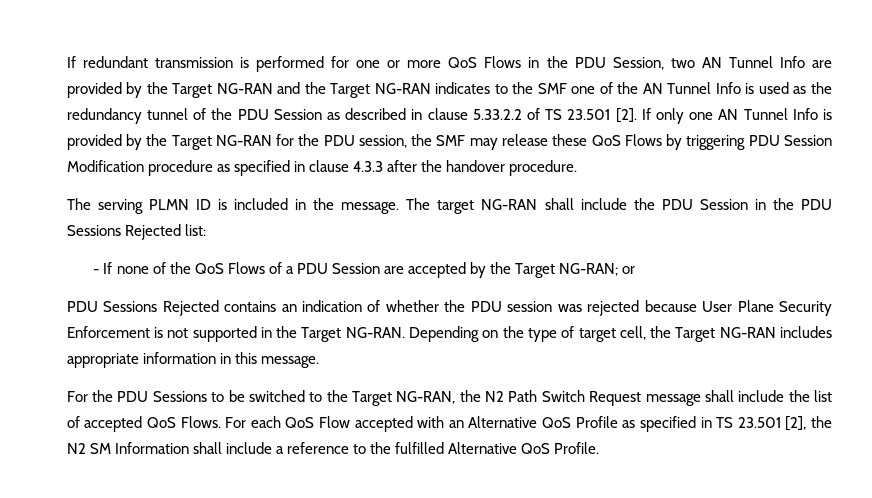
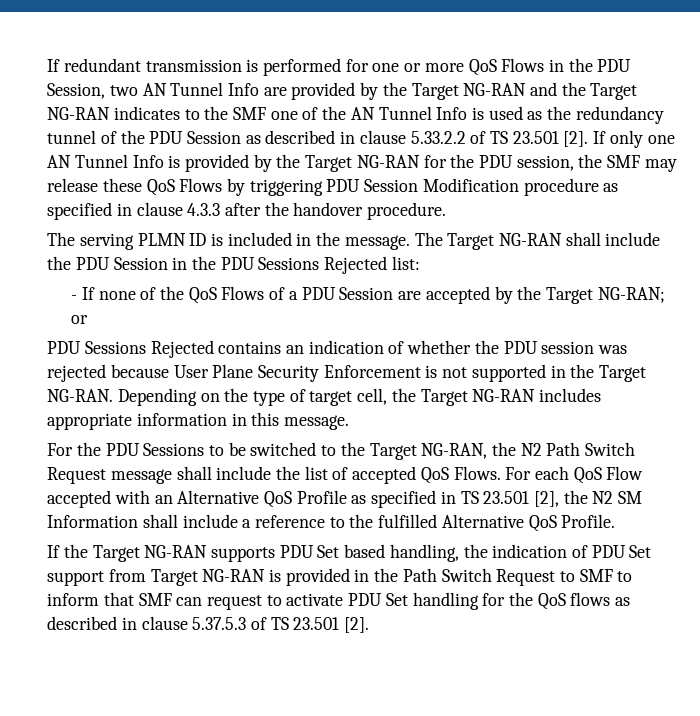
- The target NG-RAN shall include the PDU Session in the PDU Sessions Rejected list:
+ The Target NG-RAN shall include the PDU Session in the PDU Sessions Rejected list:
+ If the Target NG-RAN supports PDU Set based handling, the indication of PDU Set support from Target NG-RAN is provided in the Path Switch Request to SMF to inform that SMF can request to activate PDU Set handling for the QoS flows as described in clause 5.37.5.3 of TS 23.501 [2].

